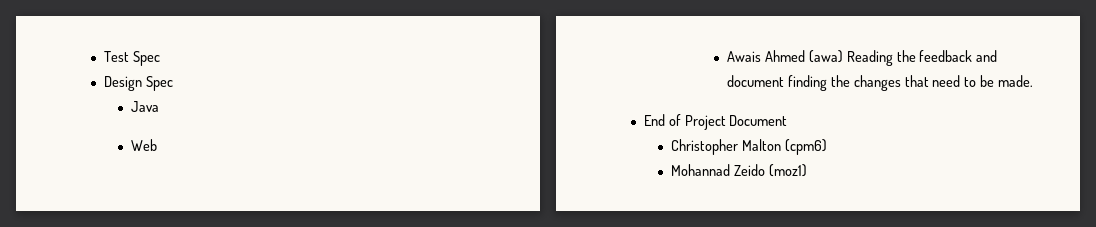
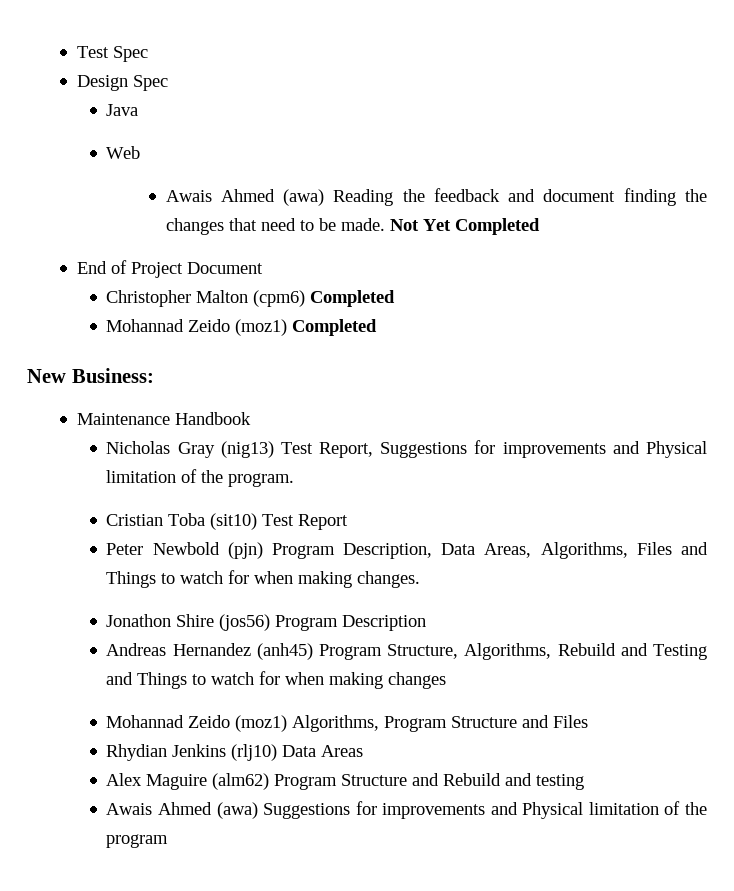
+ Not Yet Completed
- Christopher Malton (cpm6)
- Mohannad Zeido (moz1)
+ Christopher Malton (cpm6) Completed
+ Mohannad Zeido (moz1) Completed
+ New Business:
+ Maintenance Handbook
+ Nicholas Gray (nig13) Test Report, Suggestions for improvements and Physical limitation of the program.
+ Cristian Toba (sit10) Test Report
+ Peter Newbold (pjn) Program Description, Data Areas, Algorithms, Files and Things to watch for when making changes.
+ Jonathon Shire (jos56) Program Description
+ Andreas Hernandez (anh45) Program Structure, Algorithms, Rebuild and Testing and Things to watch for when making changes
+ Mohannad Zeido (moz1) Algorithms, Program Structure and Files
+ Rhydian Jenkins (rlj10) Data Areas
+ Alex Maguire (alm62) Program Structure and Rebuild and testing
+ Awais Ahmed (awa) Suggestions for improvements and Physical limitation of the program

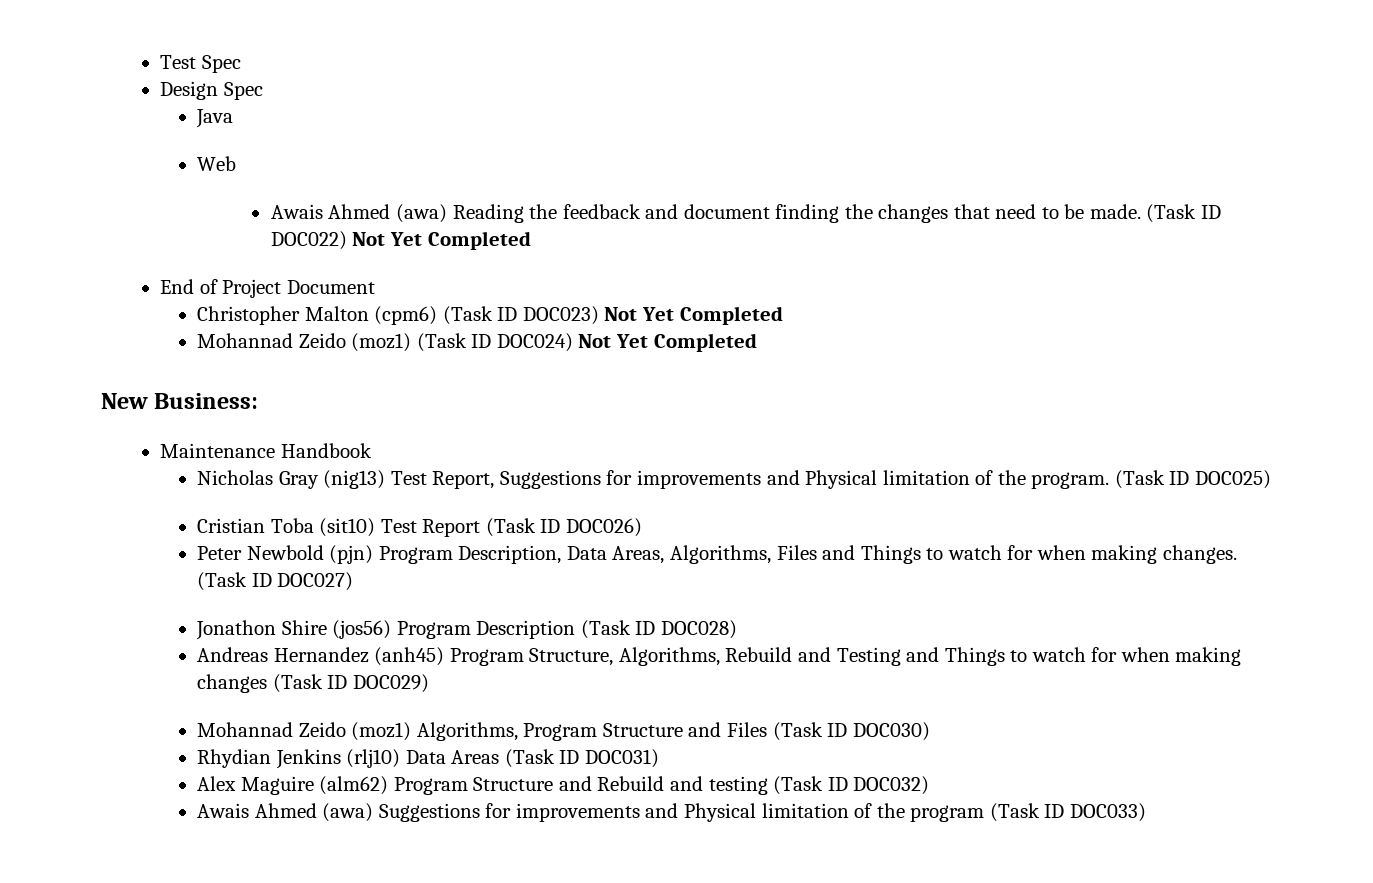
- Not Yet Completed
+ (Task ID DOC022) Not Yet Completed
- Christopher Malton (cpm6) Completed
+ Christopher Malton (cpm6) (Task ID DOC023) Not Yet Completed
- Mohannad Zeido (moz1) Completed
+ Mohannad Zeido (moz1) (Task ID DOC024) Not Yet Completed
+ (Task ID DOC025)
- Cristian Toba (sit10) Test Report
+ Cristian Toba (sit10) Test Report (Task ID DOC026)
+ (Task ID DOC027)
- Jonathon Shire (jos56) Program Description
+ Jonathon Shire (jos56) Program Description (Task ID DOC028)
- Andreas Hernandez (anh45) Program Structure, Algorithms, Rebuild and Testing and Things to watch for when making changes
+ Andreas Hernandez (anh45) Program Structure, Algorithms, Rebuild and Testing and Things to watch for when making changes (Task ID DOC029)
- Mohannad Zeido (moz1) Algorithms, Program Structure and Files
+ Mohannad Zeido (moz1) Algorithms, Program Structure and Files (Task ID DOC030)
- Rhydian Jenkins (rlj10) Data Areas
+ Rhydian Jenkins (rlj10) Data Areas (Task ID DOC031)
- Alex Maguire (alm62) Program Structure and Rebuild and testing
+ Alex Maguire (alm62) Program Structure and Rebuild and testing (Task ID DOC032)
- Awais Ahmed (awa) Suggestions for improvements and Physical limitation of the program
+ Awais Ahmed (awa) Suggestions for improvements and Physical limitation of the program (Task ID DOC033)

